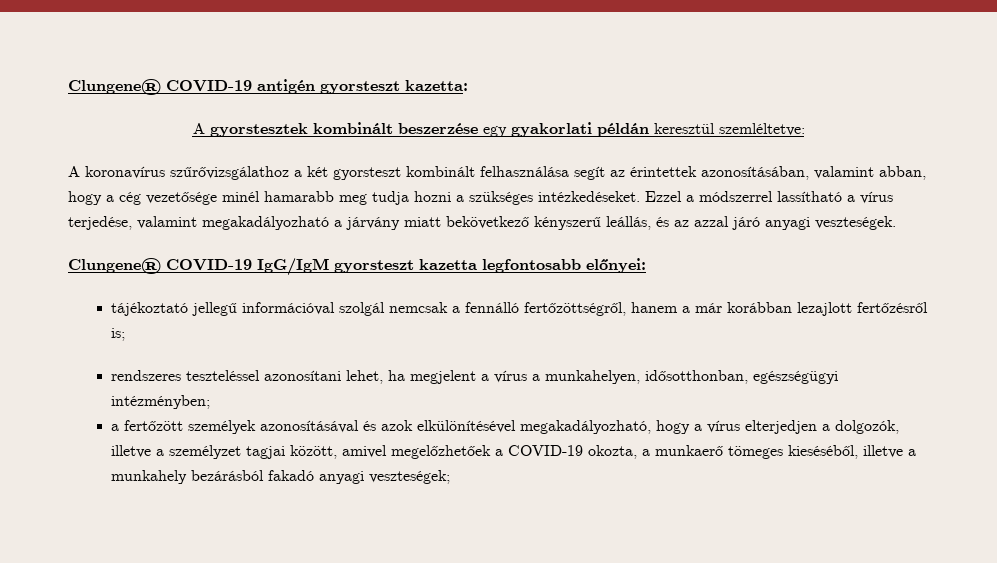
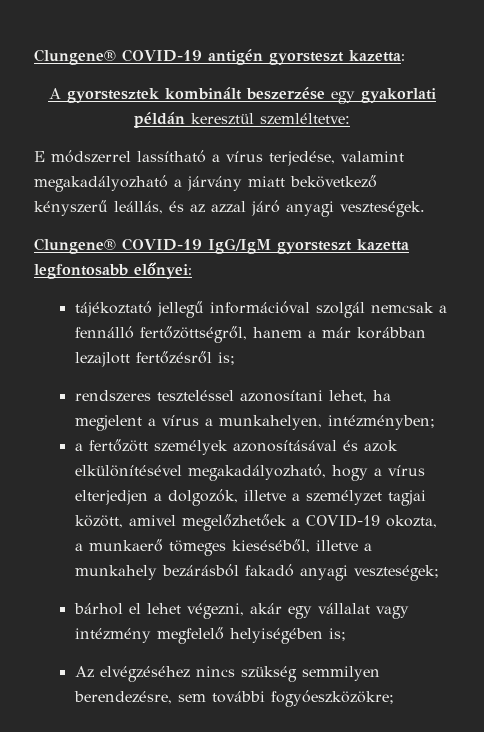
- A koronavírus szűrővizsgálathoz a két gyorsteszt kombinált felhasználása segít az érintettek azonosításában, valamint abban, hogy a cég vezetősége minél hamarabb meg tudja hozni a szükséges intézkedéseket. Ezzel a módszerrel lassítható a vírus terjedése, valamint megakadályozható a járvány miatt bekövetkező kényszerű leállás, és az azzal járó anyagi veszteségek.
+ E módszerrel lassítható a vírus terjedése, valamint megakadályozható a járvány miatt bekövetkező kényszerű leállás, és az azzal járó anyagi veszteségek.
- rendszeres teszteléssel azonosítani lehet, ha megjelent a vírus a munkahelyen, idősotthonban, egészségügyi intézményben;
+ rendszeres teszteléssel azonosítani lehet, ha megjelent a vírus a munkahelyen, intézményben;
+ bárhol el lehet végezni, akár egy vállalat vagy intézmény megfelelő helyiségében is;
+ Az elvégzéséhez nincs szükség semmilyen berendezésre, sem további fogyóeszközökre;

